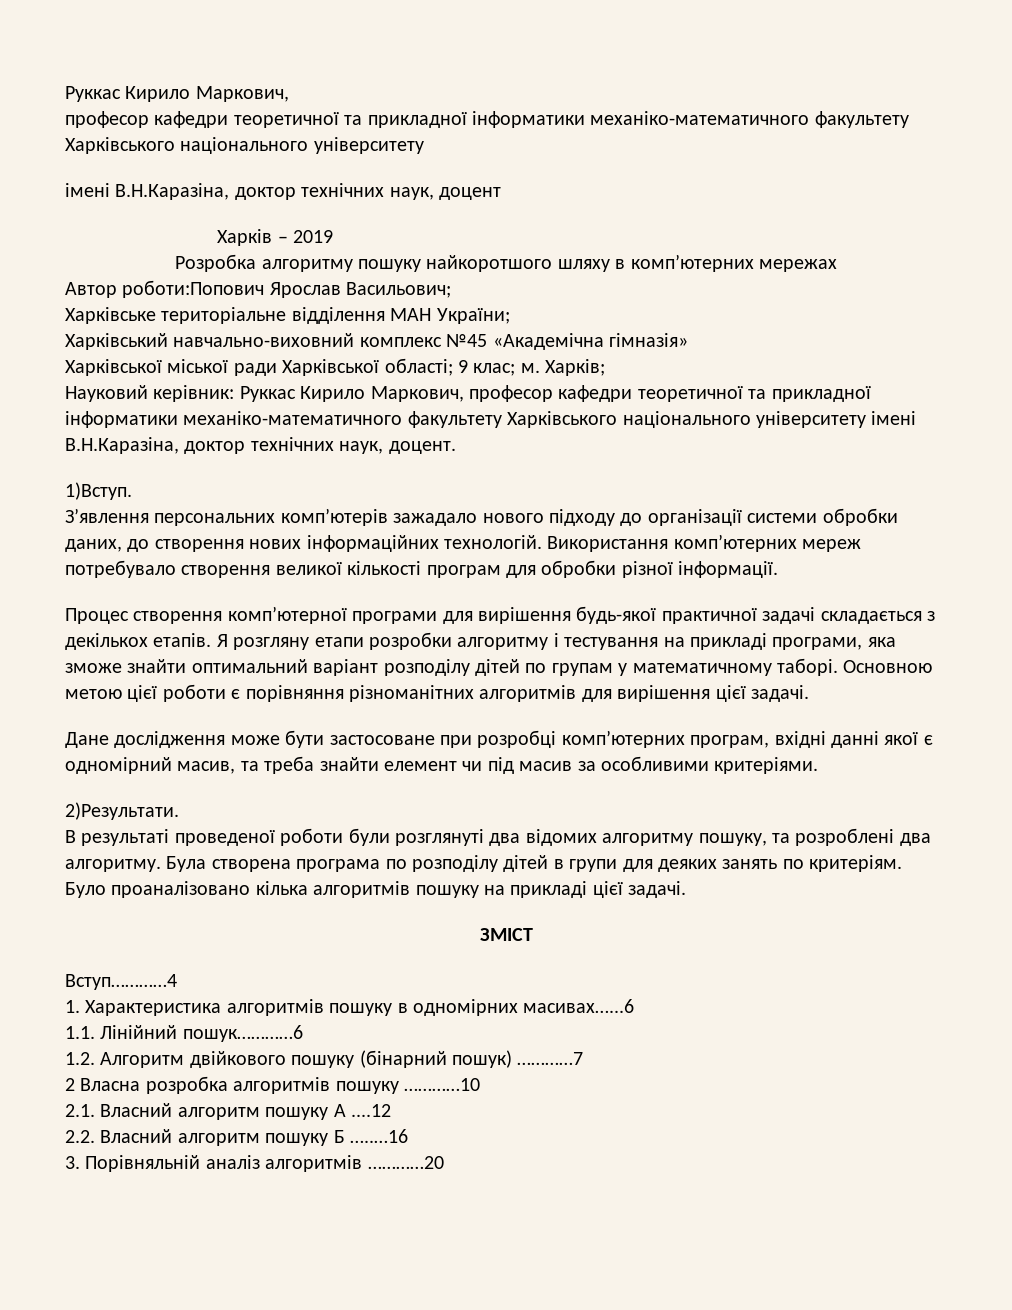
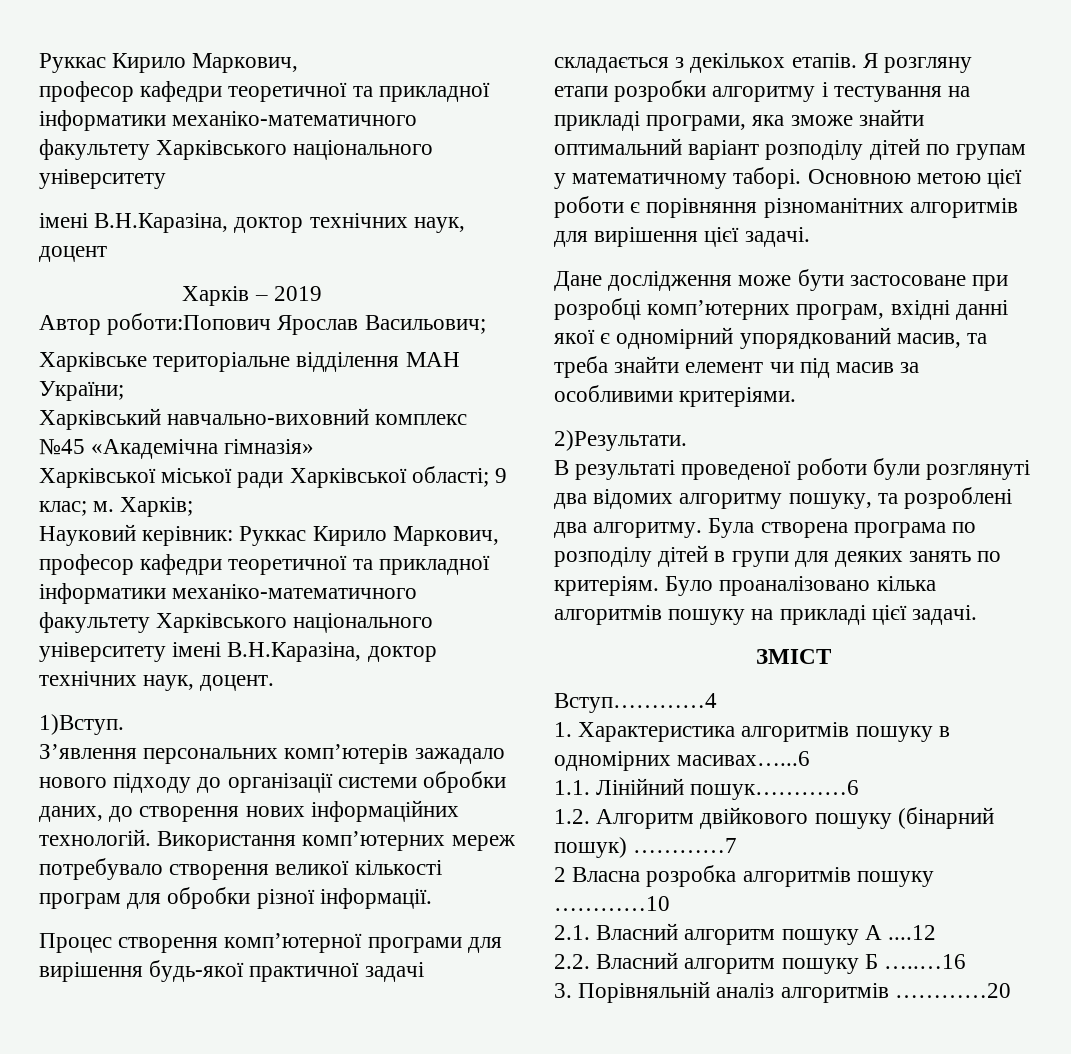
- Розробка алгоритму пошуку найкоротшого шляху в комп’ютерних мережах
- Дане дослідження може бути застосоване при розробці комп’ютерних програм, вхідні данні якої є одномірний масив, та треба знайти елемент чи під масив за особливими критеріями.
+ Дане дослідження може бути застосоване при розробці комп’ютерних програм, вхідні данні якої є одномірний упорядкований масив, та треба знайти елемент чи під масив за особливими критеріями.

